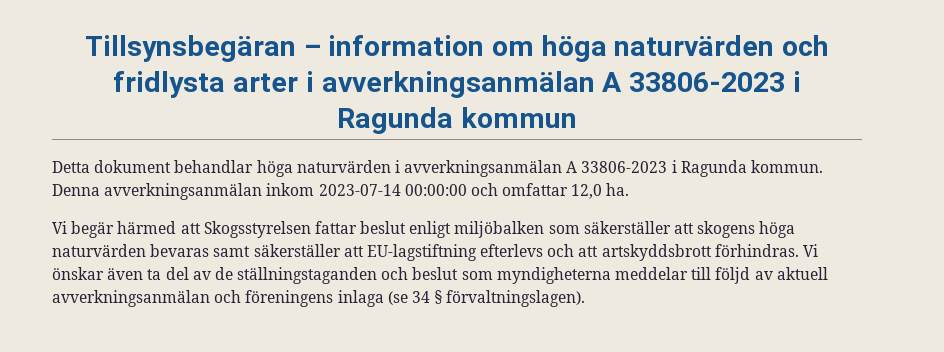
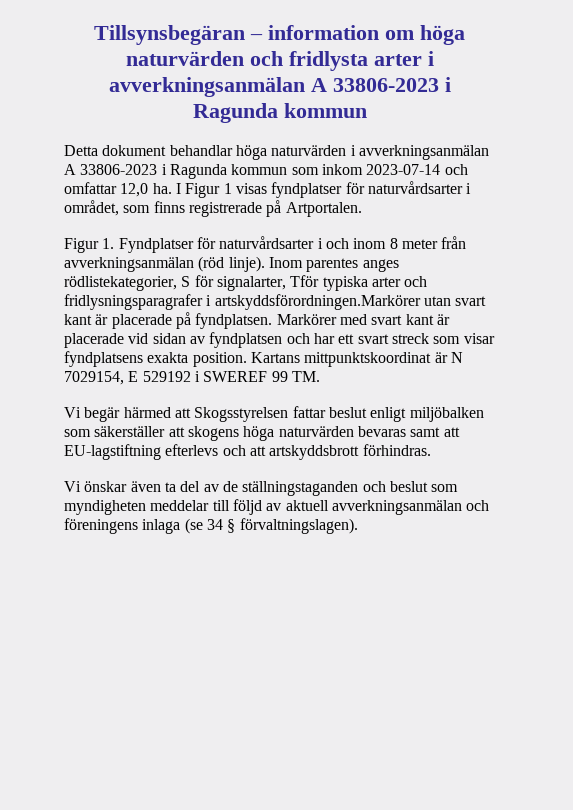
- Detta dokument behandlar höga naturvärden i avverkningsanmälan A 33806-2023 i Ragunda kommun. Denna avverkningsanmälan inkom 2023-07-14 00:00:00 och omfattar 12,0 ha.
+ Detta dokument behandlar höga naturvärden i avverkningsanmälan A 33806-2023 i Ragunda kommun som inkom 2023-07-14 och omfattar 12,0 ha. I Figur 1 visas fyndplatser för naturvårdsarter i området, som finns registrerade på Artportalen.
+ Figur 1. Fyndplatser för naturvårdsarter i och inom 8 meter från avverkningsanmälan (röd linje). Inom parentes anges rödlistekategorier, S för signalarter, Tför typiska arter och fridlysningsparagrafer i artskyddsförordningen.Markörer utan svart kant är placerade på fyndplatsen. Markörer med svart kant är placerade vid sidan av fyndplatsen och har ett svart streck som visar fyndplatsens exakta position. Kartans mittpunktskoordinat är N 7029154, E 529192 i SWEREF 99 TM.
- Vi begär härmed att Skogsstyrelsen fattar beslut enligt miljöbalken som säkerställer att skogens höga naturvärden bevaras samt säkerställer att EU-lagstiftning efterlevs och att artskyddsbrott förhindras. Vi önskar även ta del av de ställningstaganden och beslut som myndigheterna meddelar till följd av aktuell avverkningsanmälan och föreningens inlaga (se 34 § förvaltningslagen).
+ Vi begär härmed att Skogsstyrelsen fattar beslut enligt miljöbalken som säkerställer att skogens höga naturvärden bevaras samt att EU-lagstiftning efterlevs och att artskyddsbrott förhindras.
+ Vi önskar även ta del av de ställningstaganden och beslut som myndigheten meddelar till följd av aktuell avverkningsanmälan och föreningens inlaga (se 34 § förvaltningslagen).

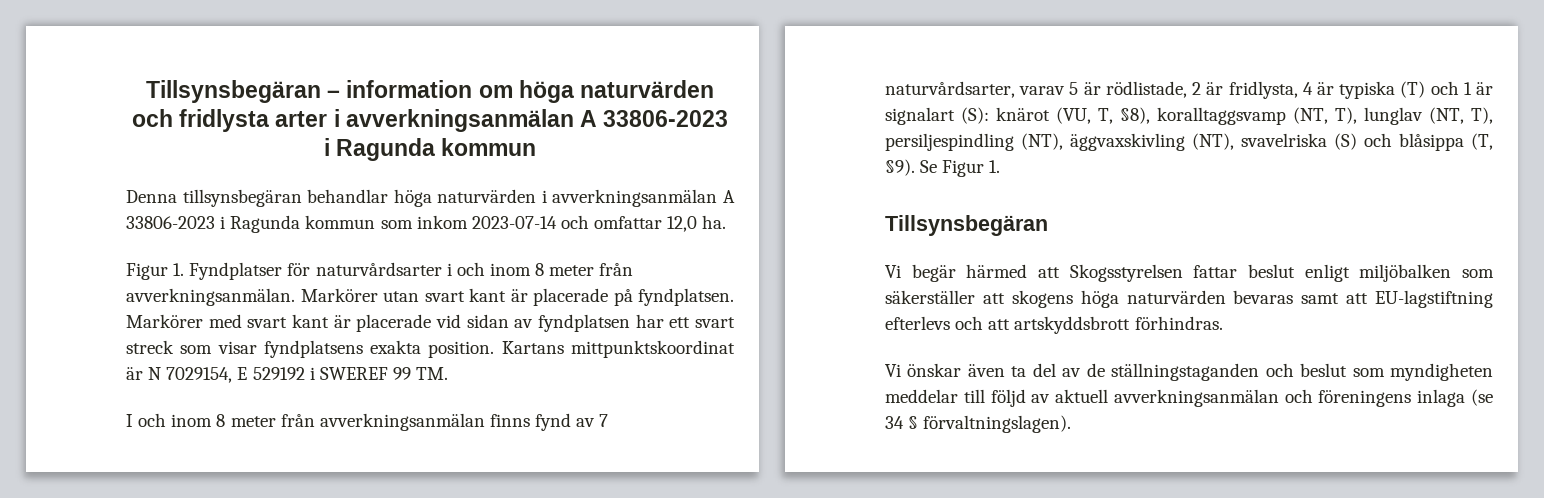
- Detta dokument behandlar höga naturvärden i avverkningsanmälan A 33806-2023 i Ragunda kommun som inkom 2023-07-14 och omfattar 12,0 ha. I Figur 1 visas fyndplatser för naturvårdsarter i området, som finns registrerade på Artportalen.
+ Denna tillsynsbegäran behandlar höga naturvärden i avverkningsanmälan A 33806-2023 i Ragunda kommun som inkom 2023-07-14 och omfattar 12,0 ha.
- Figur 1. Fyndplatser för naturvårdsarter i och inom 8 meter från avverkningsanmälan (röd linje). Inom parentes anges rödlistekategorier, S för signalarter, Tför typiska arter och fridlysningsparagrafer i artskyddsförordningen.Markörer utan svart kant är placerade på fyndplatsen.
+ Figur 1. Fyndplatser för naturvårdsarter i och inom 8 meter från avverkningsanmälan. Markörer utan svart kant är placerade på fyndplatsen.
- Markörer med svart kant är placerade vid sidan av fyndplatsen och har ett svart streck som visar fyndplatsens exakta position.
+ Markörer med svart kant är placerade vid sidan av fyndplatsen har ett svart streck som visar fyndplatsens exakta position.
+ I och inom 8 meter från avverkningsanmälan finns fynd av 7 naturvårdsarter, varav 5 är rödlistade, 2 är fridlysta, 4 är typiska (T) och 1 är signalart (S): knärot (VU, T, §8), koralltaggsvamp (NT, T), lunglav (NT, T), persiljespindling (NT), äggvaxskivling (NT), svavelriska (S) och blåsippa (T, §9). Se Figur 1.
+ Tillsynsbegäran

